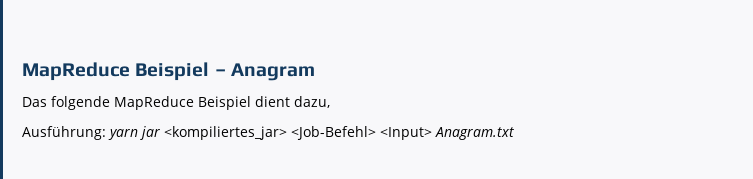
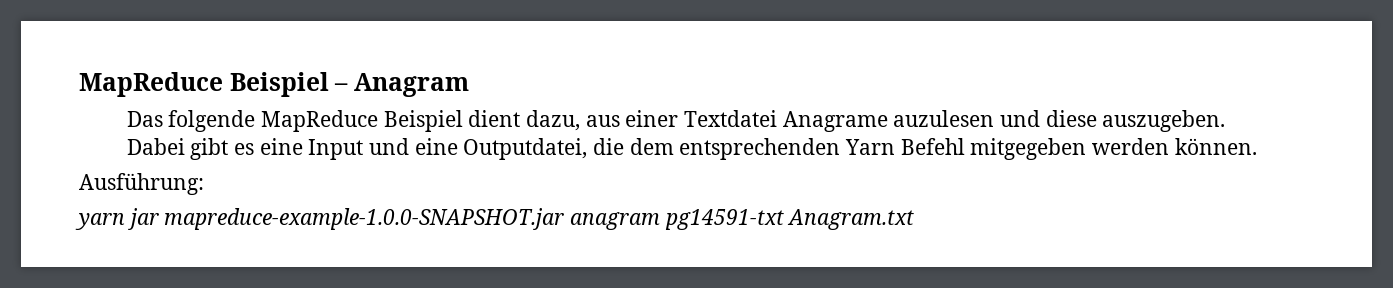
- Das folgende MapReduce Beispiel dient dazu,
+ Das folgende MapReduce Beispiel dient dazu, aus einer Textdatei Anagrame auzulesen und diese auszugeben.
+ Dabei gibt es eine Input und eine Outputdatei, die dem entsprechenden Yarn Befehl mitgegeben werden können.
- Ausführung: yarn jar <kompiliertes_jar> <Job-Befehl> <Input> Anagram.txt
+ Ausführung:
+ yarn jar mapreduce-example-1.0.0-SNAPSHOT.jar anagram pg14591-txt Anagram.txt

